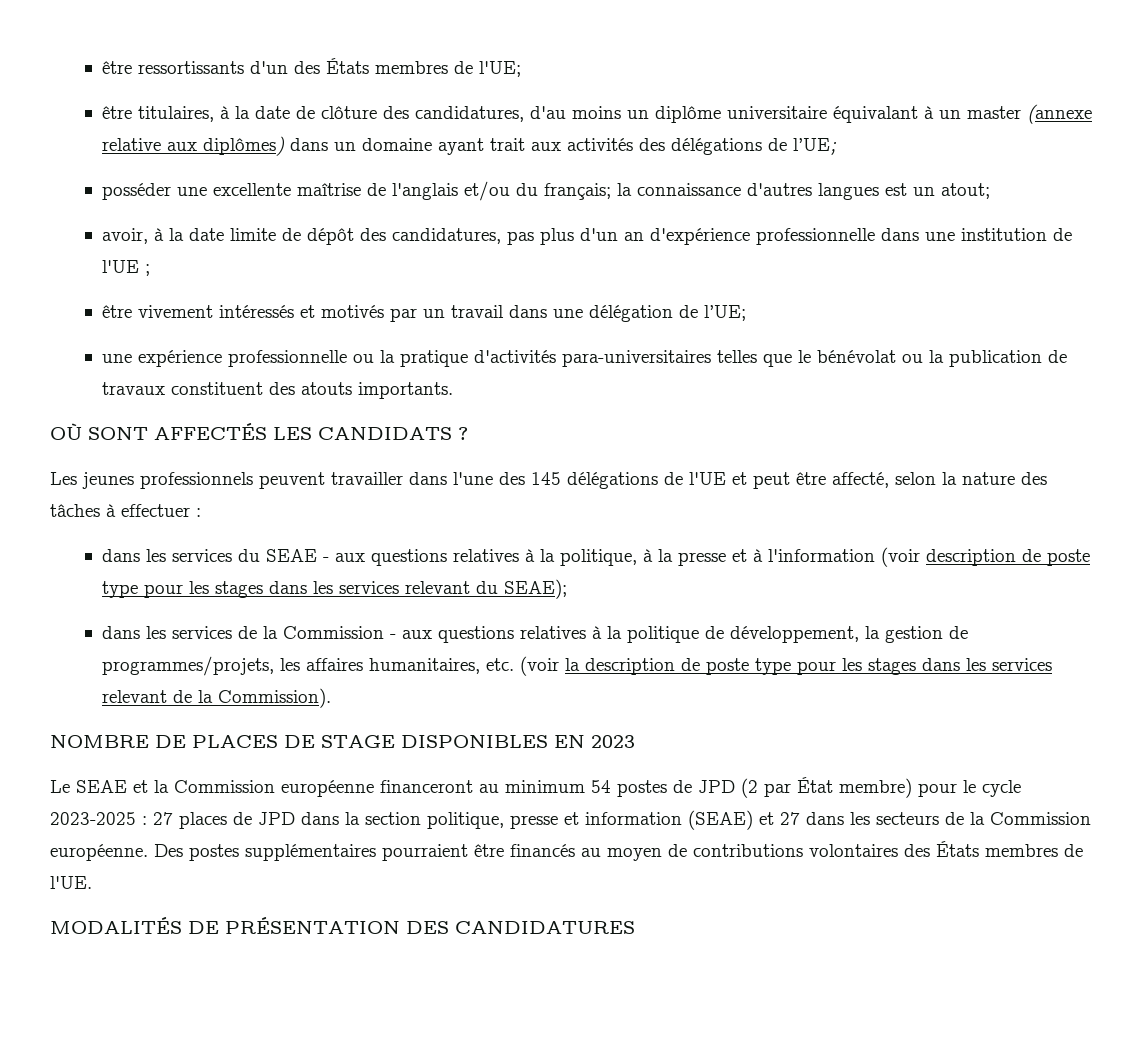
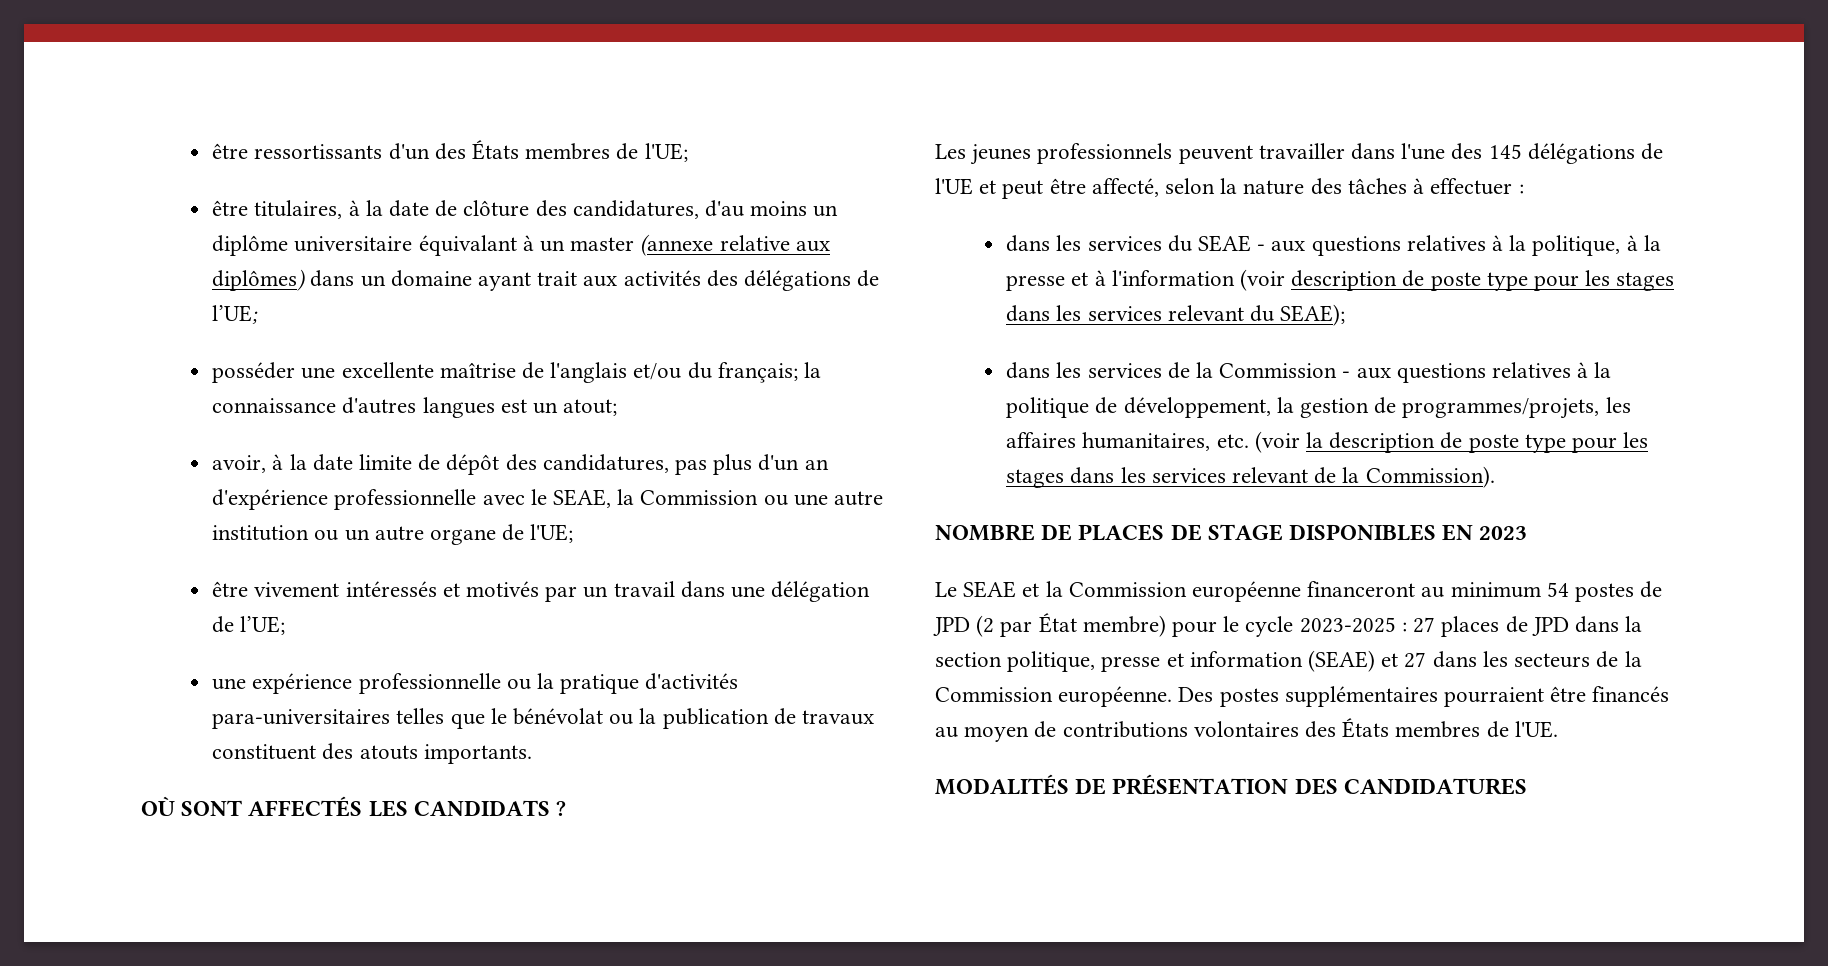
- avoir, à la date limite de dépôt des candidatures, pas plus d'un an d'expérience professionnelle dans une institution de l'UE ;
+ avoir, à la date limite de dépôt des candidatures, pas plus d'un an d'expérience professionnelle avec le SEAE, la Commission ou une autre institution ou un autre organe de l'UE;

